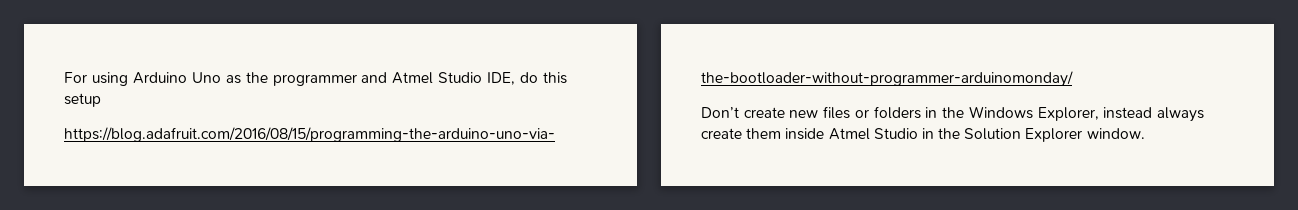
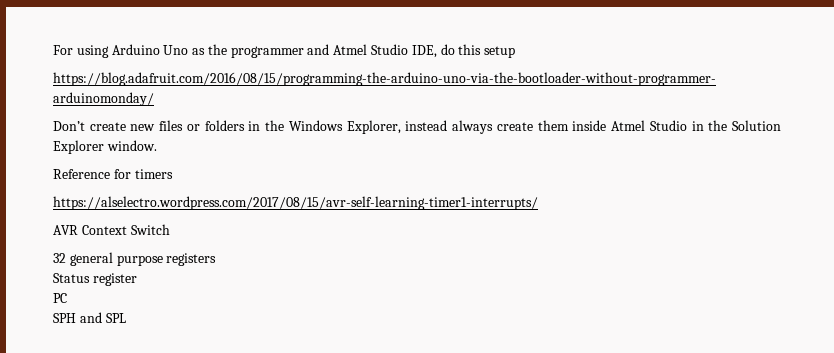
+ Reference for timers
+ https://alselectro.wordpress.com/2017/08/15/avr-self-learning-timer1-interrupts/
+ AVR Context Switch
+ 32 general purpose registers
+ Status register
+ PC
+ SPH and SPL

